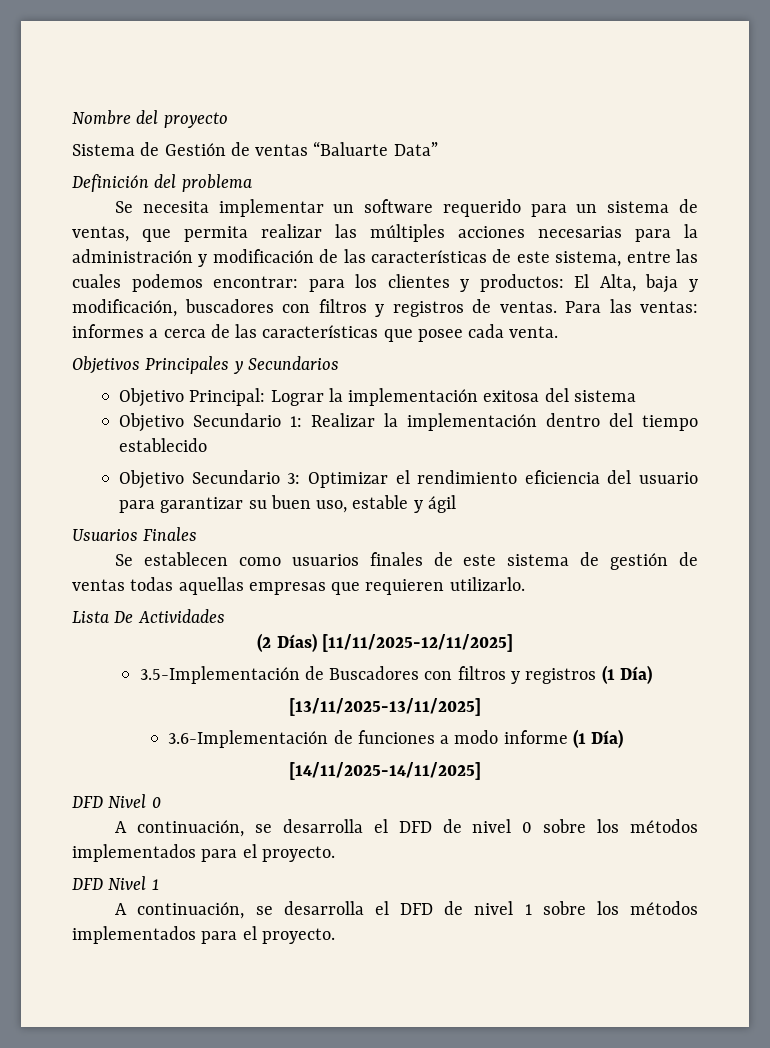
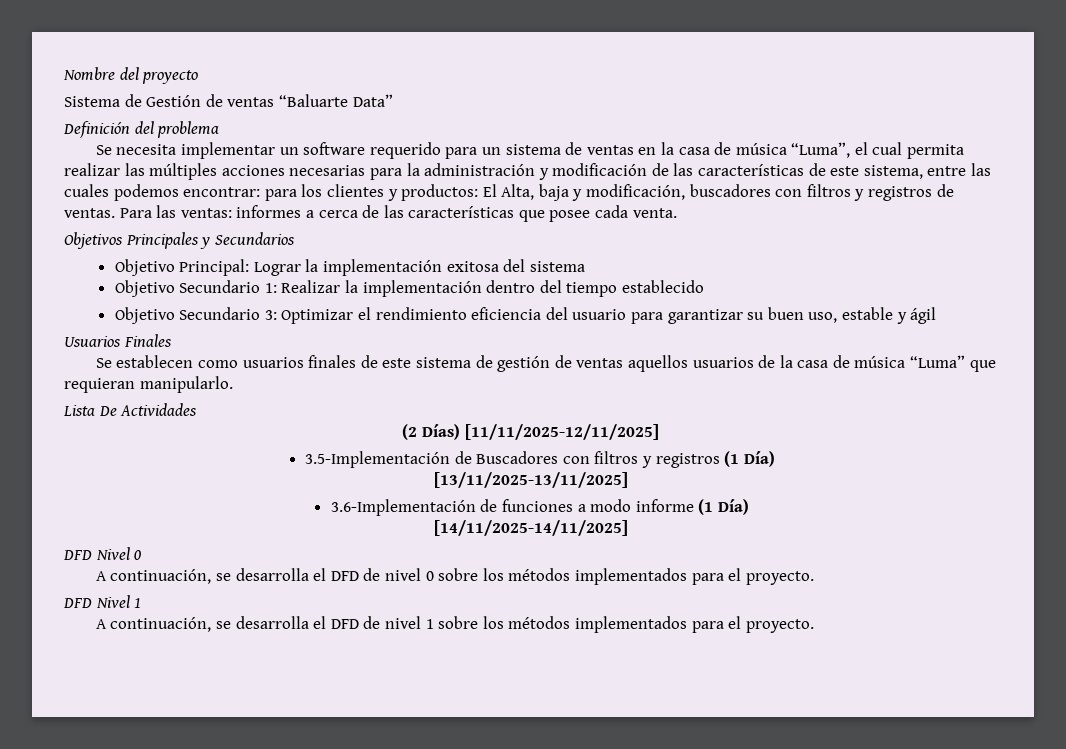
- Se necesita implementar un software requerido para un sistema de ventas, que permita realizar las múltiples acciones necesarias para la administración y modificación de las características de este sistema, entre las cuales podemos encontrar: para los clientes y productos: El Alta, baja y modificación, buscadores con filtros y registros de ventas.
+ Se necesita implementar un software requerido para un sistema de ventas en la casa de música “Luma”, el cual permita realizar las múltiples acciones necesarias para la administración y modificación de las características de este sistema, entre las cuales podemos encontrar: para los clientes y productos: El Alta, baja y modificación, buscadores con filtros y registros de ventas.
- Se establecen como usuarios finales de este sistema de gestión de ventas todas aquellas empresas que requieren utilizarlo.
+ Se establecen como usuarios finales de este sistema de gestión de ventas aquellos usuarios de la casa de música “Luma” que requieran manipularlo.

